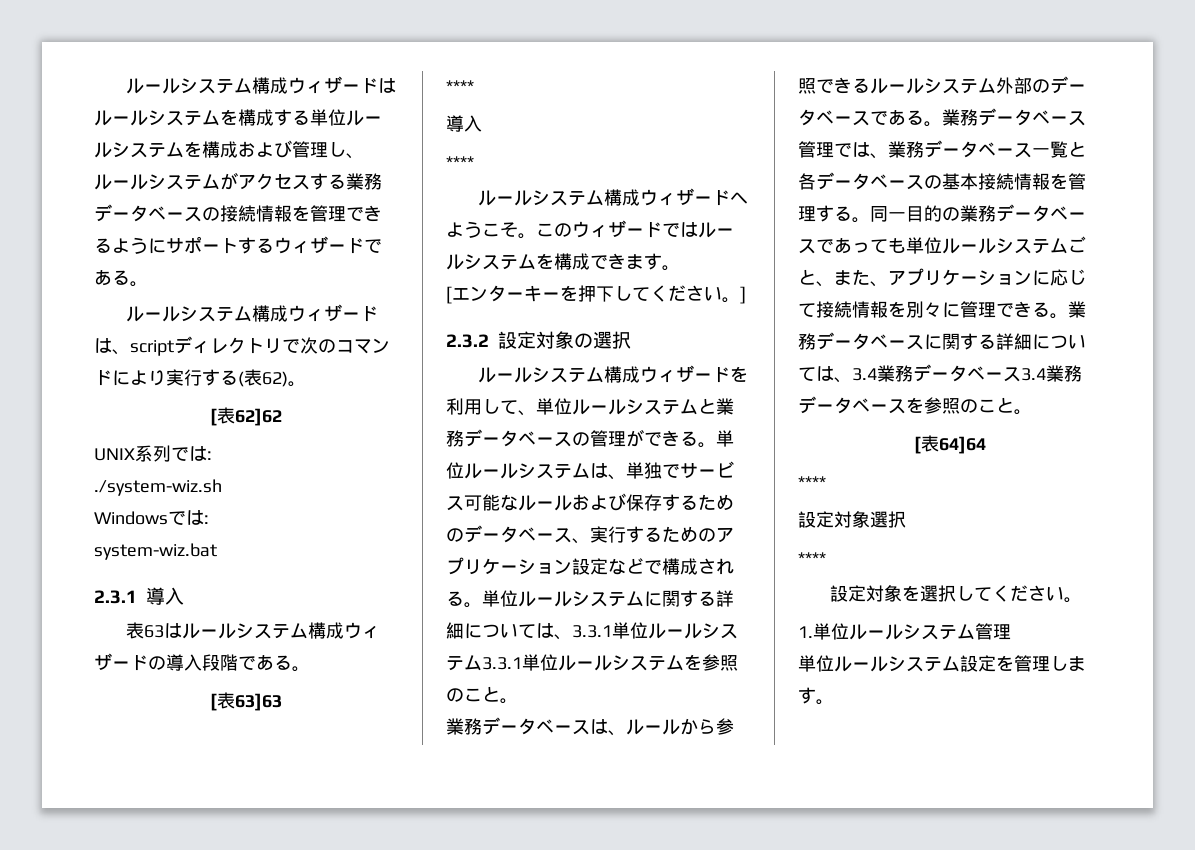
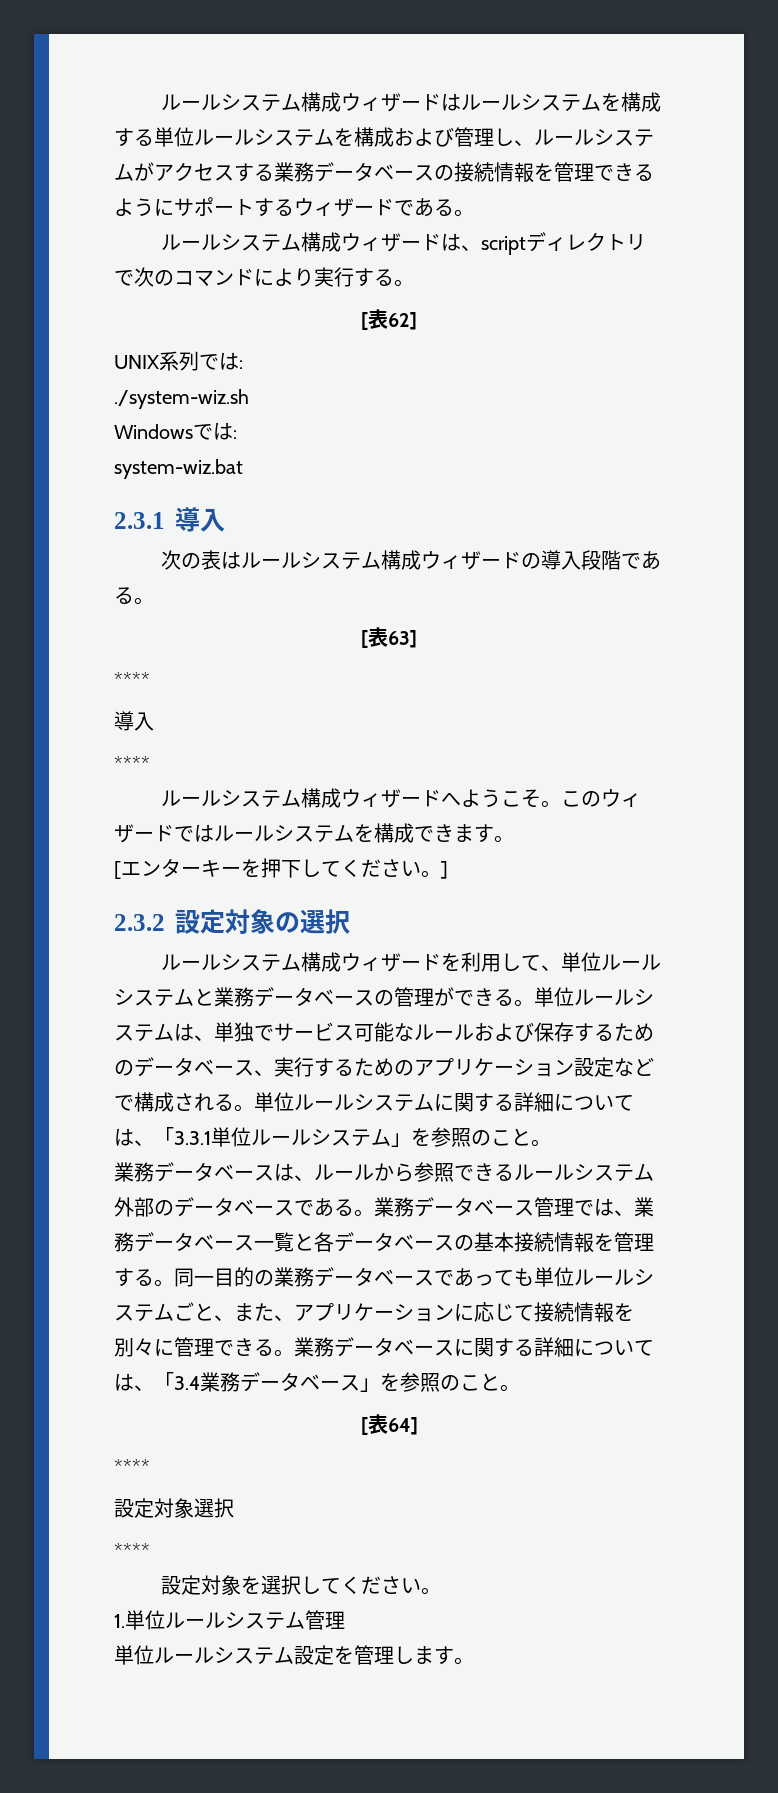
- ルールシステム構成ウィザードは、scriptディレクトリで次のコマンドにより実行する(表62)。
- [表62]62
+ ルールシステム構成ウィザードは、scriptディレクトリで次のコマンドにより実行する。
+ [表62]
- 表63はルールシステム構成ウィザードの導入段階である。
+ 次の表はルールシステム構成ウィザードの導入段階である。
- [表63]63
+ [表63]
- 単位ルールシステムに関する詳細については、3.3.1単位ルールシステム3.3.1単位ルールシステムを参照のこと。
+ 単位ルールシステムに関する詳細については、「3.3.1単位ルールシステム」を参照のこと。
- 業務データベースに関する詳細については、3.4業務データベース3.4業務データベースを参照のこと。
+ 業務データベースに関する詳細については、「3.4業務データベース」を参照のこと。
- [表64]64
+ [表64]

